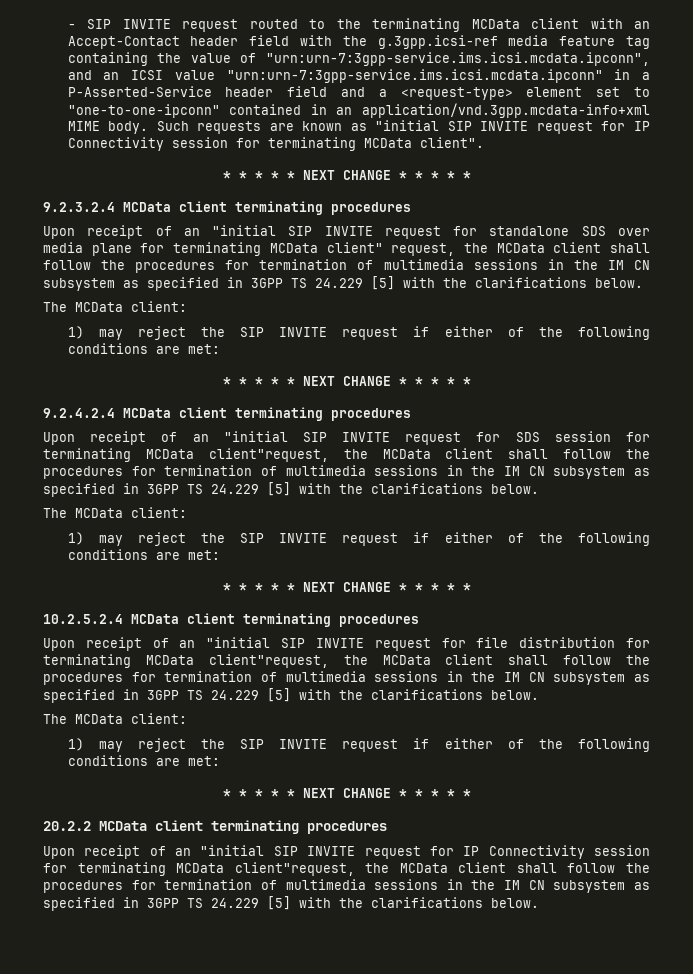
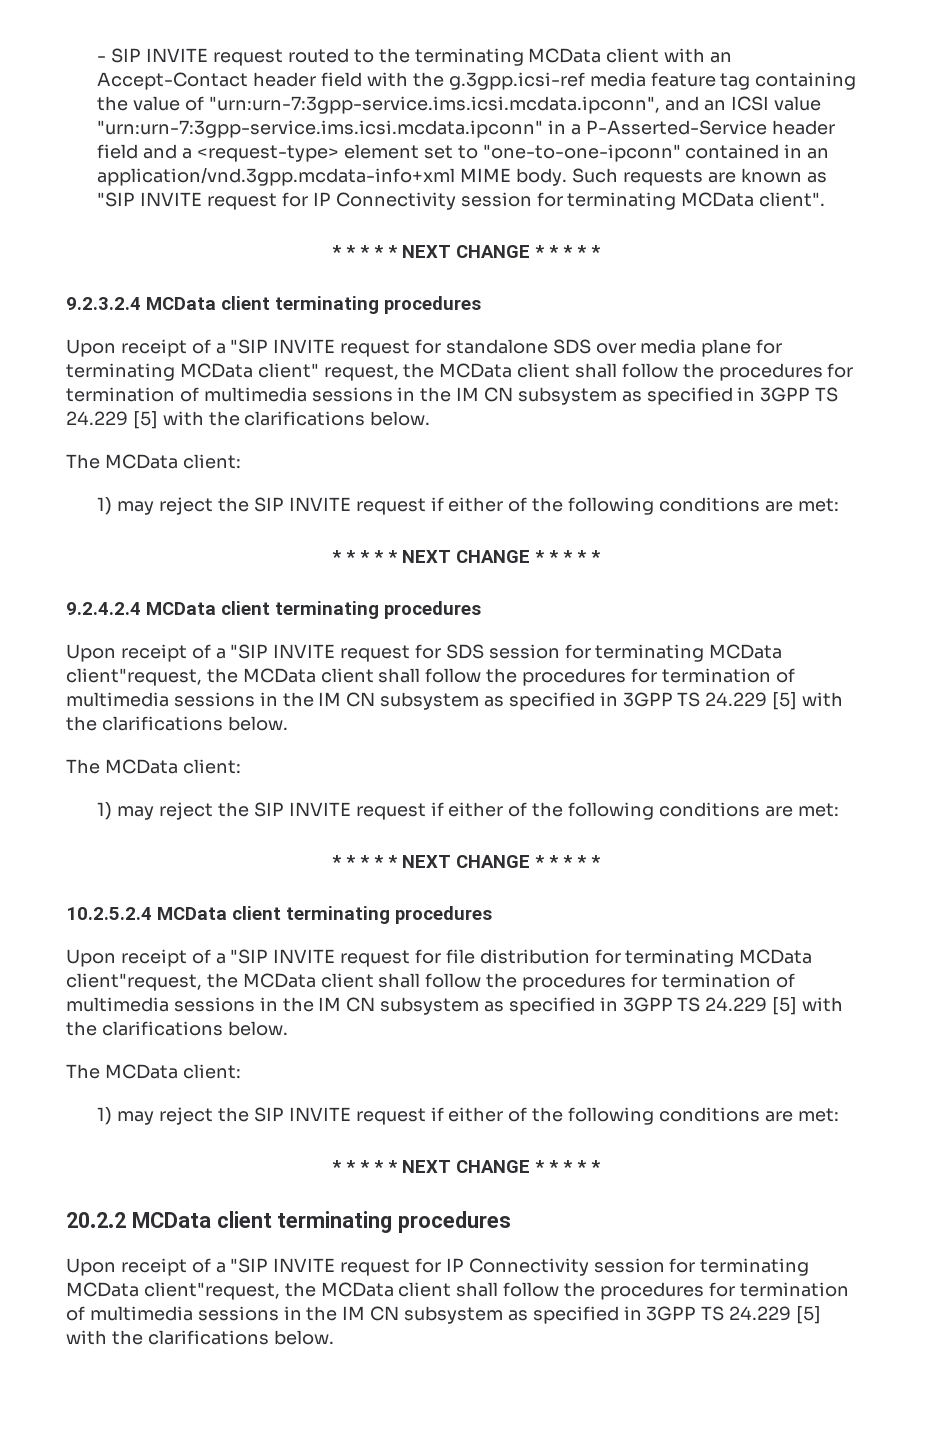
- Such requests are known as "initial SIP INVITE request for IP Connectivity session for terminating MCData client".
+ Such requests are known as "SIP INVITE request for IP Connectivity session for terminating MCData client".
- Upon receipt of an "initial SIP INVITE request for standalone SDS over media plane for terminating MCData client" request, the MCData client shall follow the procedures for termination of multimedia sessions in the IM CN subsystem as specified in 3GPP TS 24.229 [5] with the clarifications below.
+ Upon receipt of a "SIP INVITE request for standalone SDS over media plane for terminating MCData client" request, the MCData client shall follow the procedures for termination of multimedia sessions in the IM CN subsystem as specified in 3GPP TS 24.229 [5] with the clarifications below.
- Upon receipt of an "initial SIP INVITE request for SDS session for terminating MCData client"request, the MCData client shall follow the procedures for termination of multimedia sessions in the IM CN subsystem as specified in 3GPP TS 24.229 [5] with the clarifications below.
+ Upon receipt of a "SIP INVITE request for SDS session for terminating MCData client"request, the MCData client shall follow the procedures for termination of multimedia sessions in the IM CN subsystem as specified in 3GPP TS 24.229 [5] with the clarifications below.
- Upon receipt of an "initial SIP INVITE request for file distribution for terminating MCData client"request, the MCData client shall follow the procedures for termination of multimedia sessions in the IM CN subsystem as specified in 3GPP TS 24.229 [5] with the clarifications below.
+ Upon receipt of a "SIP INVITE request for file distribution for terminating MCData client"request, the MCData client shall follow the procedures for termination of multimedia sessions in the IM CN subsystem as specified in 3GPP TS 24.229 [5] with the clarifications below.
- Upon receipt of an "initial SIP INVITE request for IP Connectivity session for terminating MCData client"request, the MCData client shall follow the procedures for termination of multimedia sessions in the IM CN subsystem as specified in 3GPP TS 24.229 [5] with the clarifications below.
+ Upon receipt of a "SIP INVITE request for IP Connectivity session for terminating MCData client"request, the MCData client shall follow the procedures for termination of multimedia sessions in the IM CN subsystem as specified in 3GPP TS 24.229 [5] with the clarifications below.

